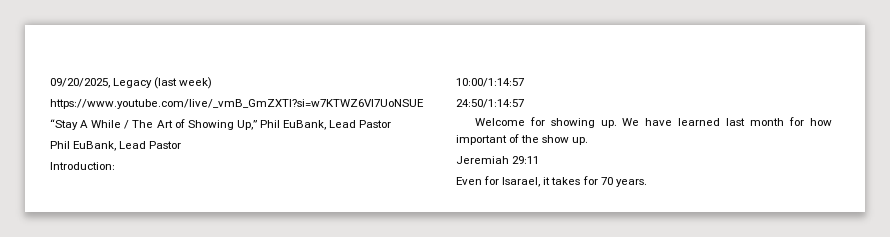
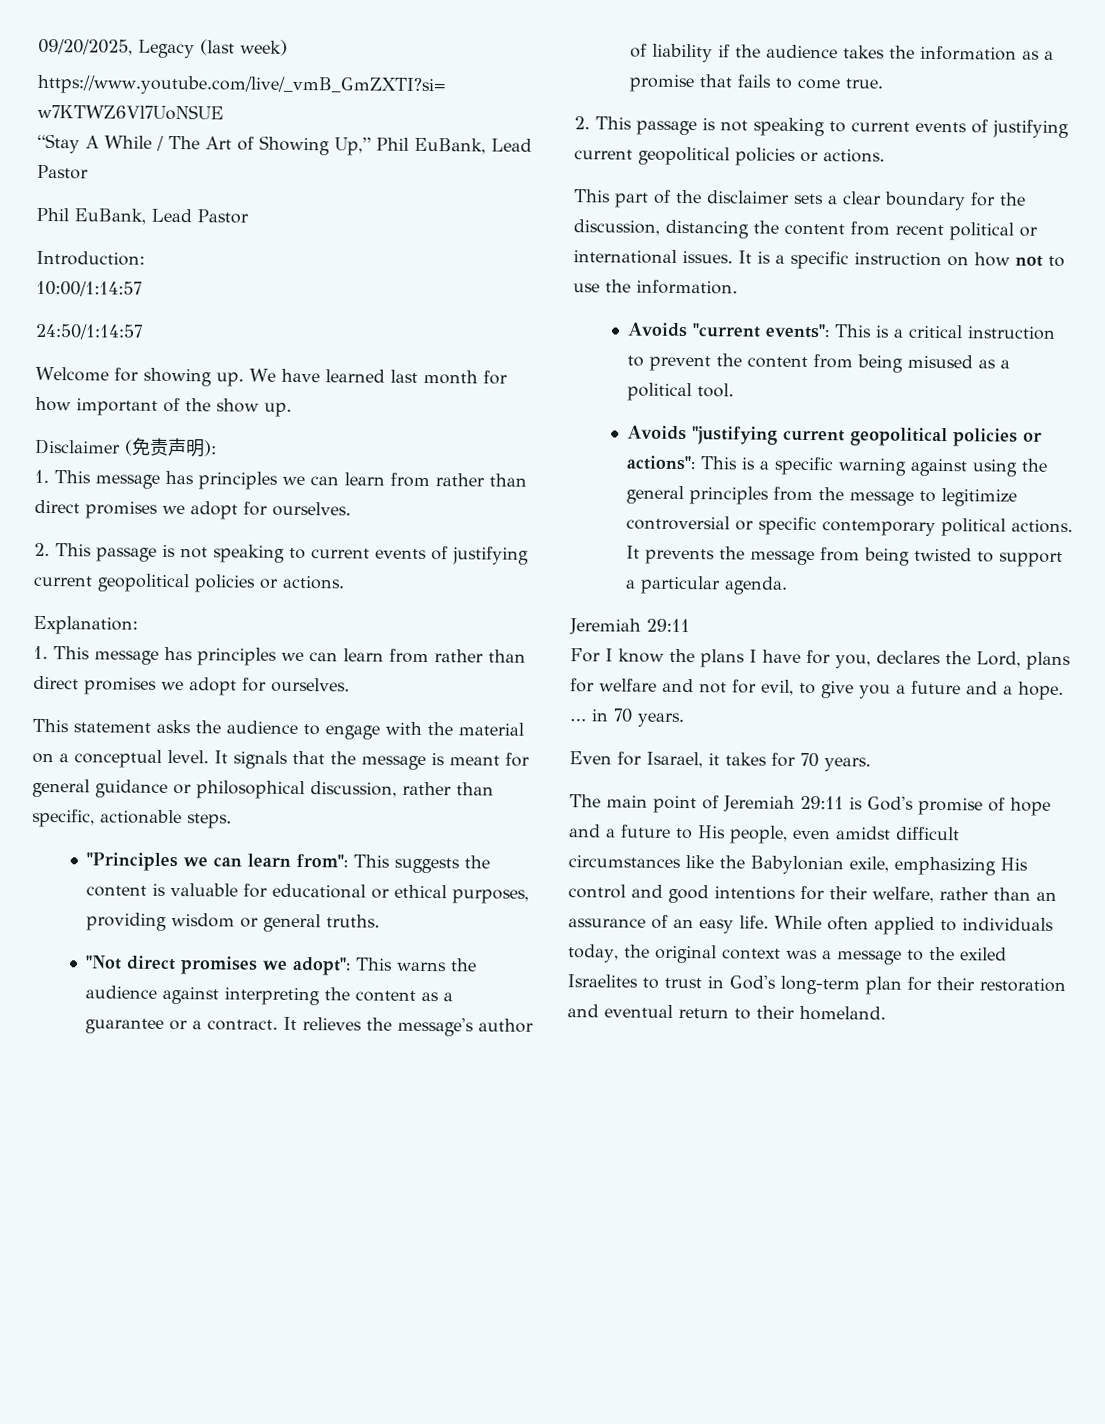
+ Disclaimer (免责声明):
+ 1. This message has principles we can learn from rather than direct promises we adopt for ourselves.
+ 2. This passage is not speaking to current events of justifying current geopolitical policies or actions.
+ Explanation:
+ 1. This message has principles we can learn from rather than direct promises we adopt for ourselves.
+ This statement asks the audience to engage with the material on a conceptual level. It signals that the message is meant for general guidance or philosophical discussion, rather than specific, actionable steps.
+ "Principles we can learn from": This suggests the content is valuable for educational or ethical purposes, providing wisdom or general truths.
+ "Not direct promises we adopt": This warns the audience against interpreting the content as a guarantee or a contract. It relieves the message's author of liability if the audience takes the information as a promise that fails to come true.
+ 2. This passage is not speaking to current events of justifying current geopolitical policies or actions.
+ This part of the disclaimer sets a clear boundary for the discussion, distancing the content from recent political or international issues. It is a specific instruction on how not to use the information.
+ Avoids "current events": This is a critical instruction to prevent the content from being misused as a political tool.
+ Avoids "justifying current geopolitical policies or actions": This is a specific warning against using the general principles from the message to legitimize controversial or specific contemporary political actions. It prevents the message from being twisted to support a particular agenda.
  Jeremiah 29:11
+ For I know the plans I have for you, declares the Lord, plans for welfare and not for evil, to give you a future and a hope. … in 70 years.
+ The main point of Jeremiah 29:11 is God's promise of hope and a future to His people, even amidst difficult circumstances like the Babylonian exile, emphasizing His control and good intentions for their welfare, rather than an assurance of an easy life. While often applied to individuals today, the original context was a message to the exiled Israelites to trust in God's long-term plan for their restoration and eventual return to their homeland.

